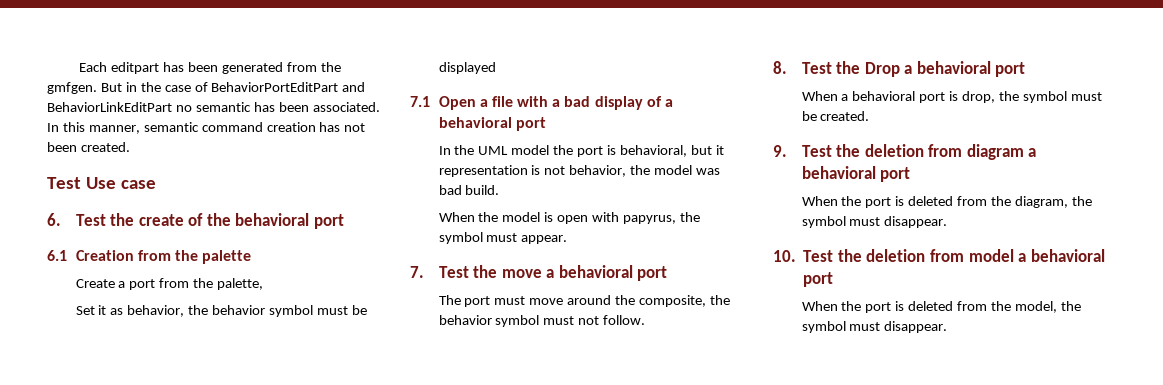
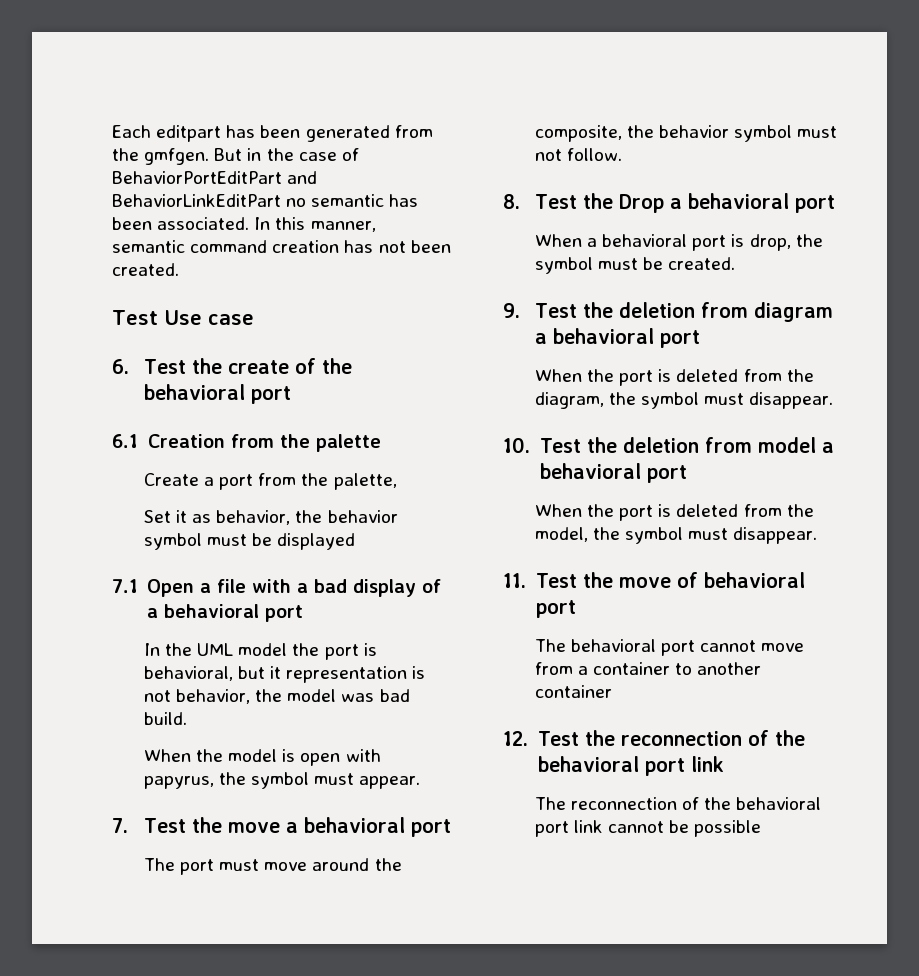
+ 11. Test the move of behavioral port
+ The behavioral port cannot move from a container to another container
+ 12. Test the reconnection of the behavioral port link
+ The reconnection of the behavioral port link cannot be possible

